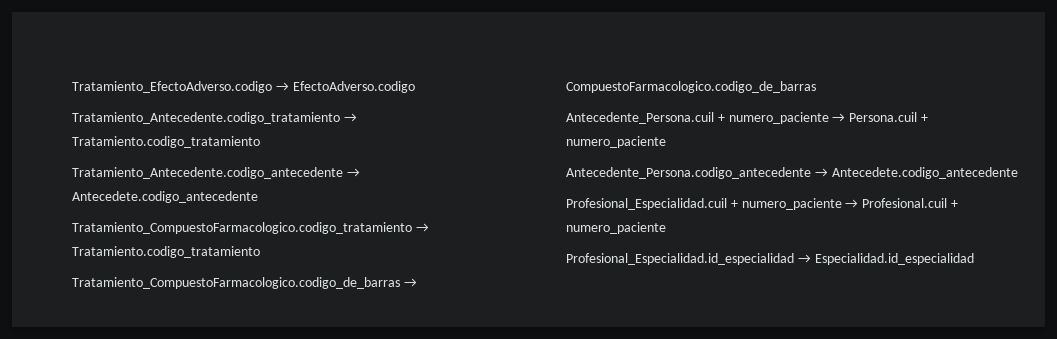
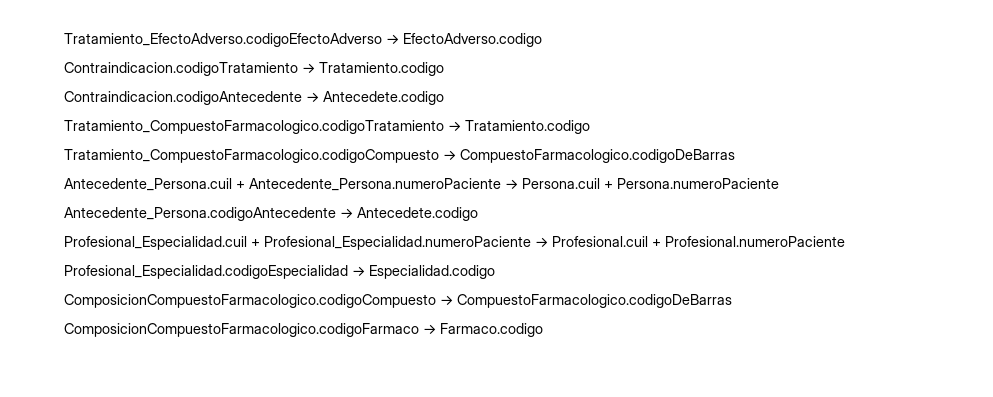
- Tratamiento_EfectoAdverso.codigo → EfectoAdverso.codigo
+ Tratamiento_EfectoAdverso.codigoEfectoAdverso → EfectoAdverso.codigo
- Tratamiento_Antecedente.codigo_tratamiento → Tratamiento.codigo_tratamiento
- Tratamiento_Antecedente.codigo_antecedente → Antecedete.codigo_antecedente
- Tratamiento_CompuestoFarmacologico.codigo_tratamiento → Tratamiento.codigo_tratamiento
- Tratamiento_CompuestoFarmacologico.codigo_de_barras → CompuestoFarmacologico.codigo_de_barras
+ Contraindicacion.codigoTratamiento → Tratamiento.codigo
+ Contraindicacion.codigoAntecedente → Antecedete.codigo
+ Tratamiento_CompuestoFarmacologico.codigoTratamiento → Tratamiento.codigo
+ Tratamiento_CompuestoFarmacologico.codigoCompuesto → CompuestoFarmacologico.codigoDeBarras
- Antecedente_Persona.cuil + numero_paciente → Persona.cuil + numero_paciente
- Antecedente_Persona.codigo_antecedente → Antecedete.codigo_antecedente
+ Antecedente_Persona.cuil + Antecedente_Persona.numeroPaciente → Persona.cuil + Persona.numeroPaciente
+ Antecedente_Persona.codigoAntecedente → Antecedete.codigo
- Profesional_Especialidad.cuil + numero_paciente → Profesional.cuil + numero_paciente
- Profesional_Especialidad.id_especialidad → Especialidad.id_especialidad
+ Profesional_Especialidad.cuil + Profesional_Especialidad.numeroPaciente → Profesional.cuil + Profesional.numeroPaciente
+ Profesional_Especialidad.codigoEspecialidad → Especialidad.codigo
+ ComposicionCompuestoFarmacologico.codigoCompuesto → CompuestoFarmacologico.codigoDeBarras
+ ComposicionCompuestoFarmacologico.codigoFarmaco → Farmaco.codigo

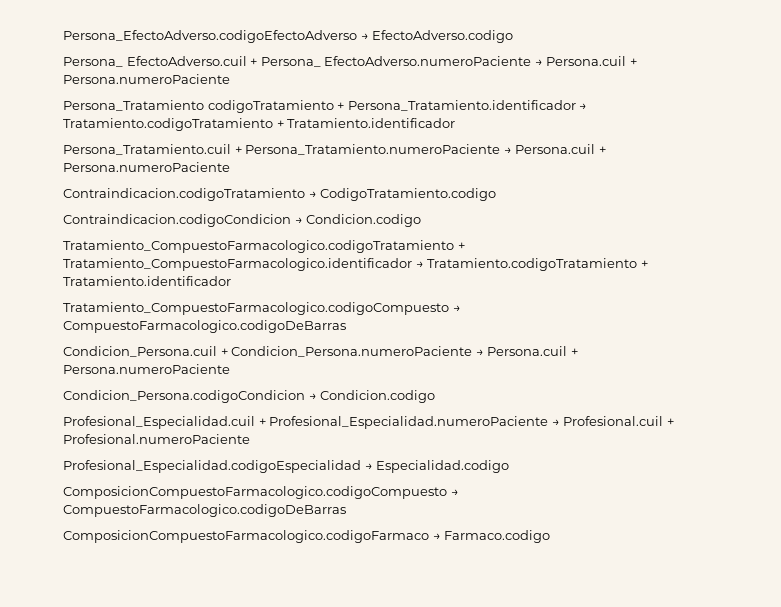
- Tratamiento_EfectoAdverso.codigoEfectoAdverso → EfectoAdverso.codigo
+ Persona_EfectoAdverso.codigoEfectoAdverso → EfectoAdverso.codigo
- Contraindicacion.codigoTratamiento → Tratamiento.codigo
- Contraindicacion.codigoAntecedente → Antecedete.codigo
- Tratamiento_CompuestoFarmacologico.codigoTratamiento → Tratamiento.codigo
+ Persona_ EfectoAdverso.cuil + Persona_ EfectoAdverso.numeroPaciente → Persona.cuil + Persona.numeroPaciente
+ Persona_Tratamiento codigoTratamiento + Persona_Tratamiento.identificador → Tratamiento.codigoTratamiento + Tratamiento.identificador
+ Persona_Tratamiento.cuil + Persona_Tratamiento.numeroPaciente → Persona.cuil + Persona.numeroPaciente
+ Contraindicacion.codigoTratamiento → CodigoTratamiento.codigo
+ Contraindicacion.codigoCondicion → Condicion.codigo
+ Tratamiento_CompuestoFarmacologico.codigoTratamiento + Tratamiento_CompuestoFarmacologico.identificador → Tratamiento.codigoTratamiento + Tratamiento.identificador
- Antecedente_Persona.cuil + Antecedente_Persona.numeroPaciente → Persona.cuil + Persona.numeroPaciente
- Antecedente_Persona.codigoAntecedente → Antecedete.codigo
+ Condicion_Persona.cuil + Condicion_Persona.numeroPaciente → Persona.cuil + Persona.numeroPaciente
+ Condicion_Persona.codigoCondicion → Condicion.codigo

